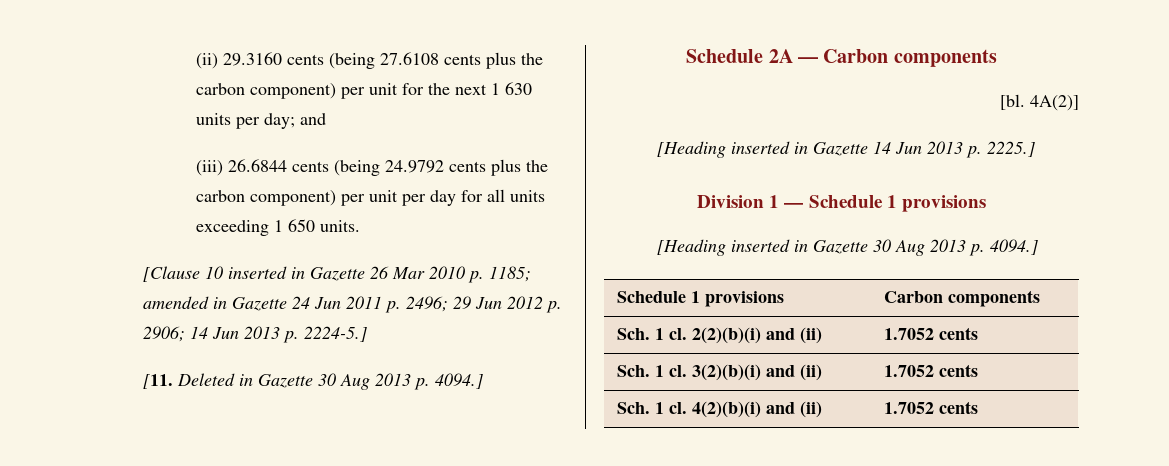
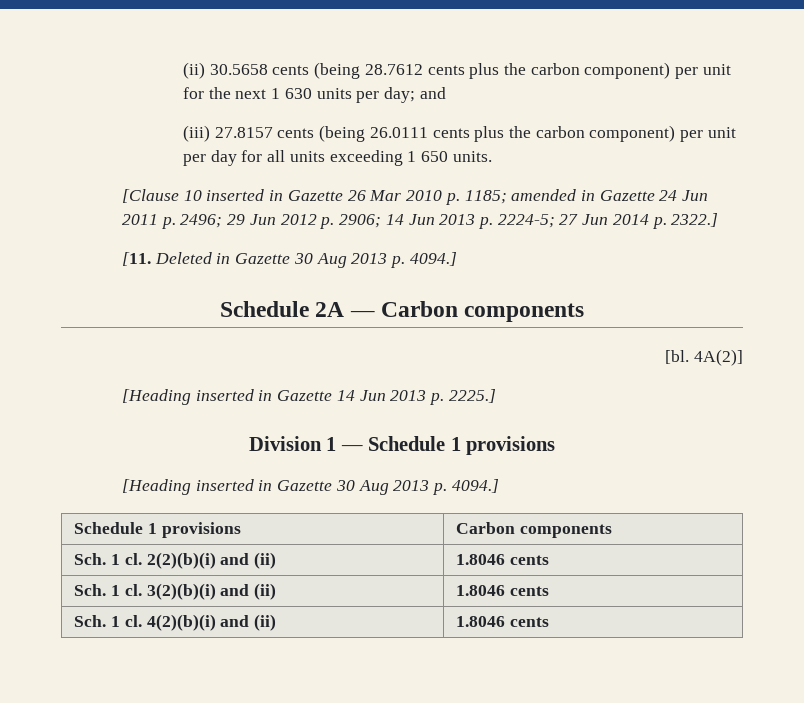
- (ii) 29.3160 cents (being 27.6108 cents plus the carbon component) per unit for the next 1 630 units per day; and
+ (ii) 30.5658 cents (being 28.7612 cents plus the carbon component) per unit for the next 1 630 units per day; and
- (iii) 26.6844 cents (being 24.9792 cents plus the carbon component) per unit per day for all units exceeding 1 650 units.
+ (iii) 27.8157 cents (being 26.0111 cents plus the carbon component) per unit per day for all units exceeding 1 650 units.
- [Clause 10 inserted in Gazette 26 Mar 2010 p. 1185; amended in Gazette 24 Jun 2011 p. 2496; 29 Jun 2012 p. 2906; 14 Jun 2013 p. 2224-5.]
+ [Clause 10 inserted in Gazette 26 Mar 2010 p. 1185; amended in Gazette 24 Jun 2011 p. 2496; 29 Jun 2012 p. 2906; 14 Jun 2013 p. 2224-5; 27 Jun 2014 p. 2322.]
- Sch. 1 cl. 2(2)(b)(i) and (ii) | 1.7052 cents
+ Sch. 1 cl. 2(2)(b)(i) and (ii) | 1.8046 cents
- Sch. 1 cl. 3(2)(b)(i) and (ii) | 1.7052 cents
+ Sch. 1 cl. 3(2)(b)(i) and (ii) | 1.8046 cents
- Sch. 1 cl. 4(2)(b)(i) and (ii) | 1.7052 cents
+ Sch. 1 cl. 4(2)(b)(i) and (ii) | 1.8046 cents

